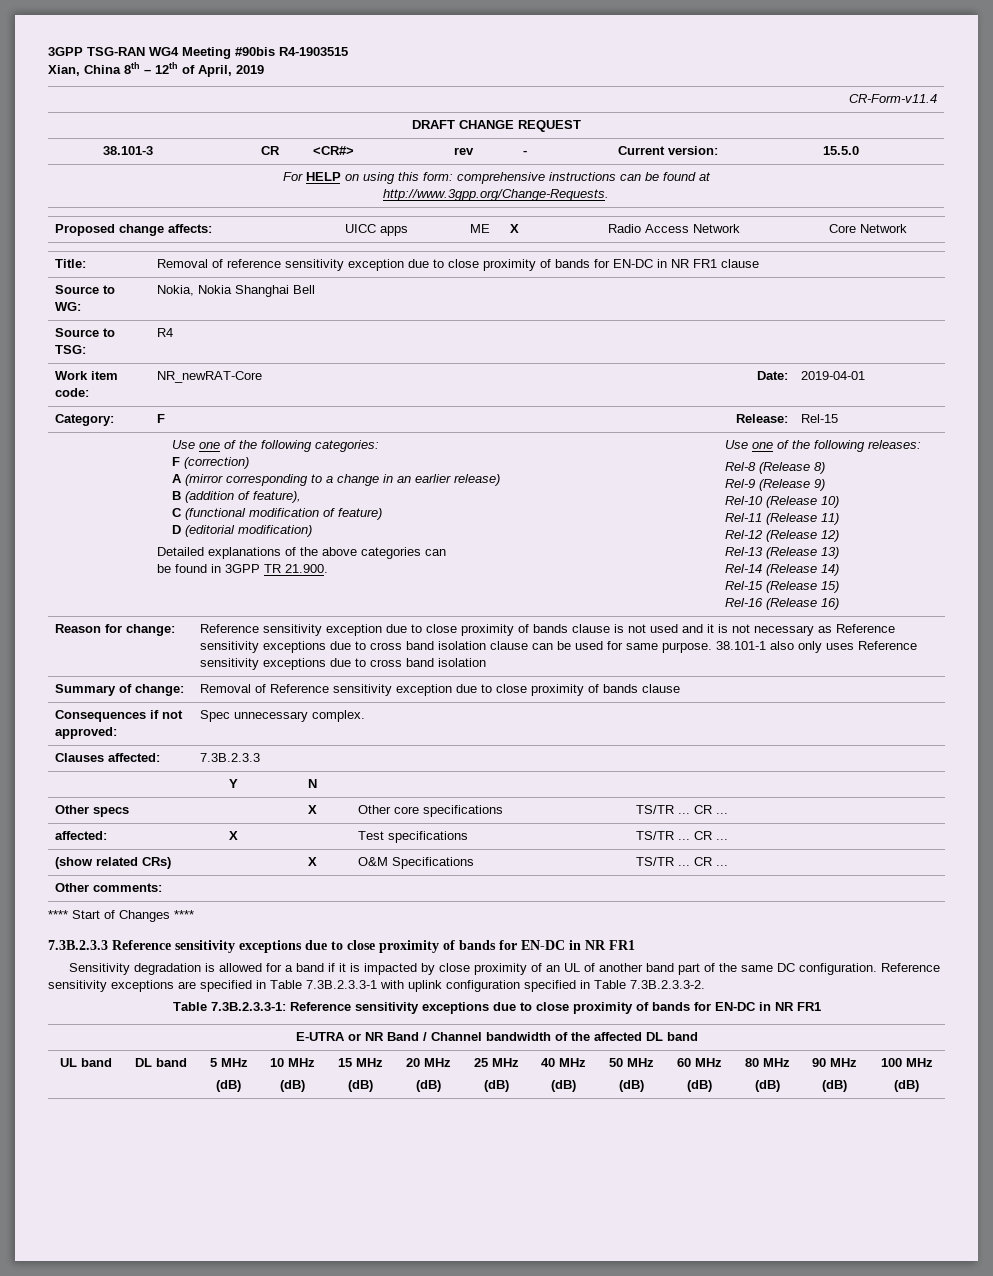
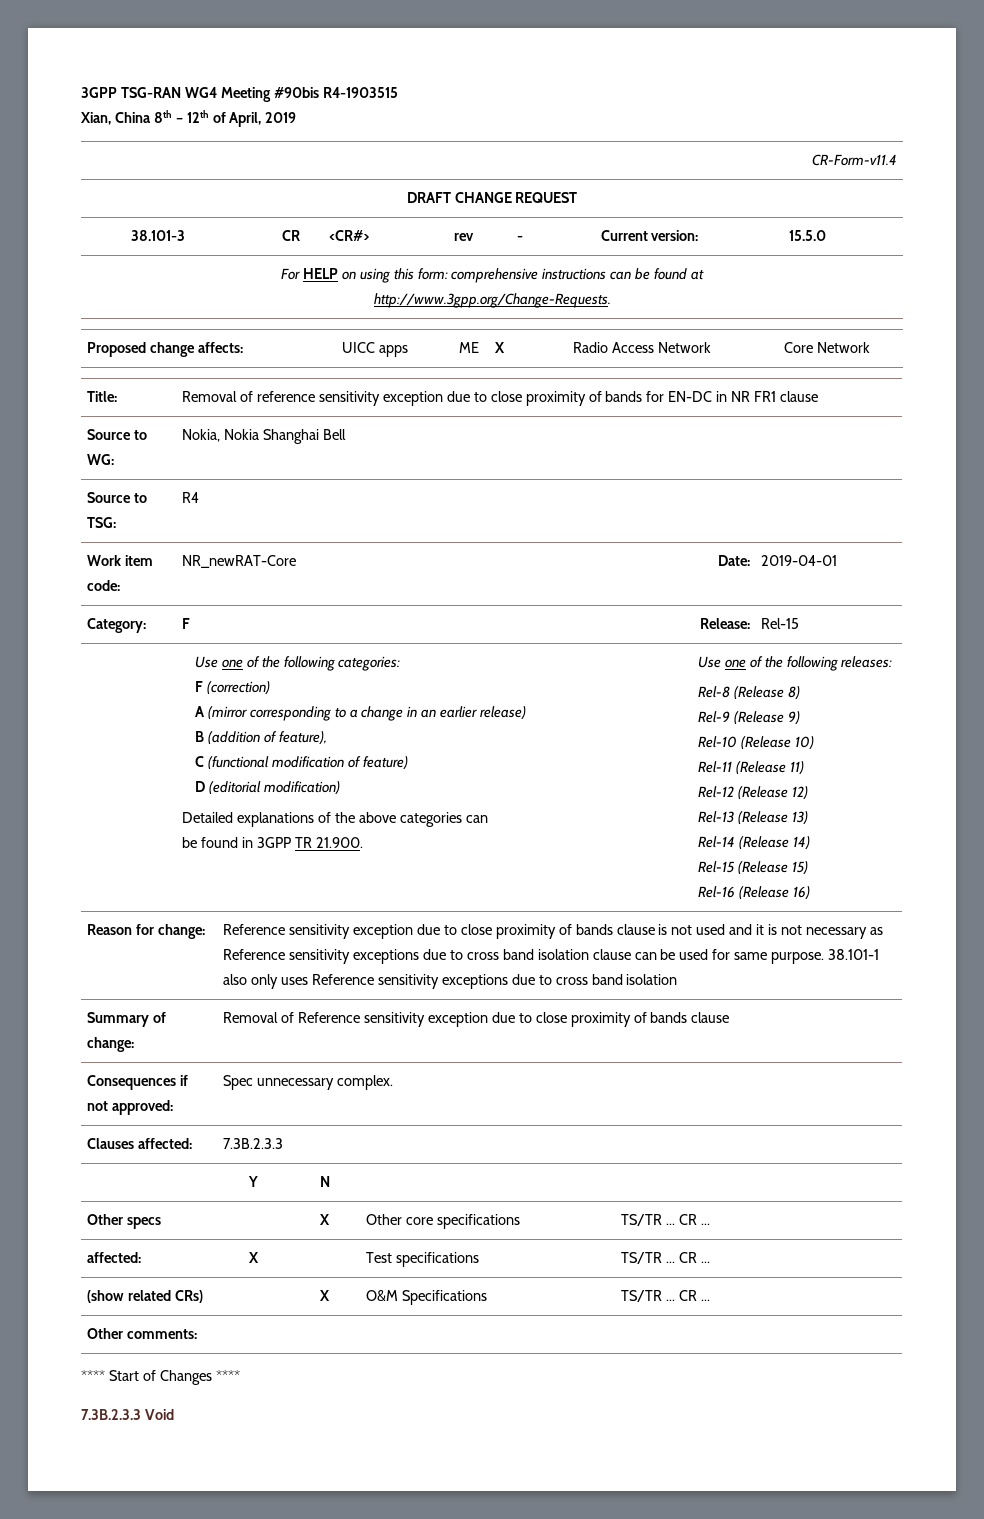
- 7.3B.2.3.3 Reference sensitivity exceptions due to close proximity of bands for EN-DC in NR FR1
- Sensitivity degradation is allowed for a band if it is impacted by close proximity of an UL of another band part of the same DC configuration. Reference sensitivity exceptions are specified in Table 7.3B.2.3.3-1 with uplink configuration specified in Table 7.3B.2.3.3-2.
- Table 7.3B.2.3.3-1: Reference sensitivity exceptions due to close proximity of bands for EN-DC in NR FR1
- E-UTRA or NR Band / Channel bandwidth of the affected DL band
- UL band | DL band | 5 MHz
- (dB) | 10 MHz
- (dB) | 15 MHz
- (dB) | 20 MHz
- (dB) | 25 MHz
- (dB) | 40 MHz
- (dB) | 50 MHz
- (dB) | 60 MHz
- (dB) | 80 MHz
- (dB) | 90 MHz
- (dB) | 100 MHz
- (dB)
+ 7.3B.2.3.3 Void

